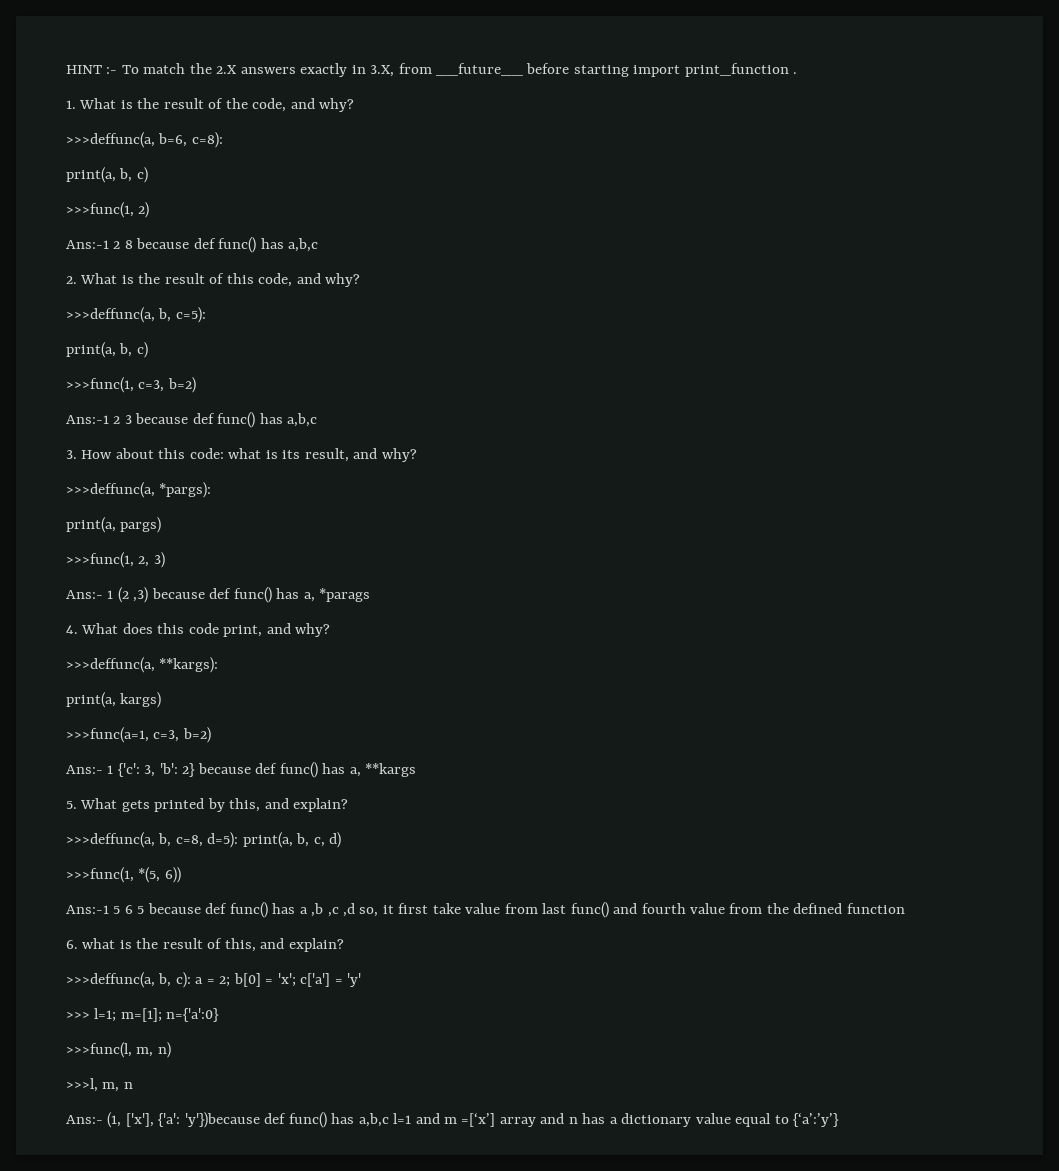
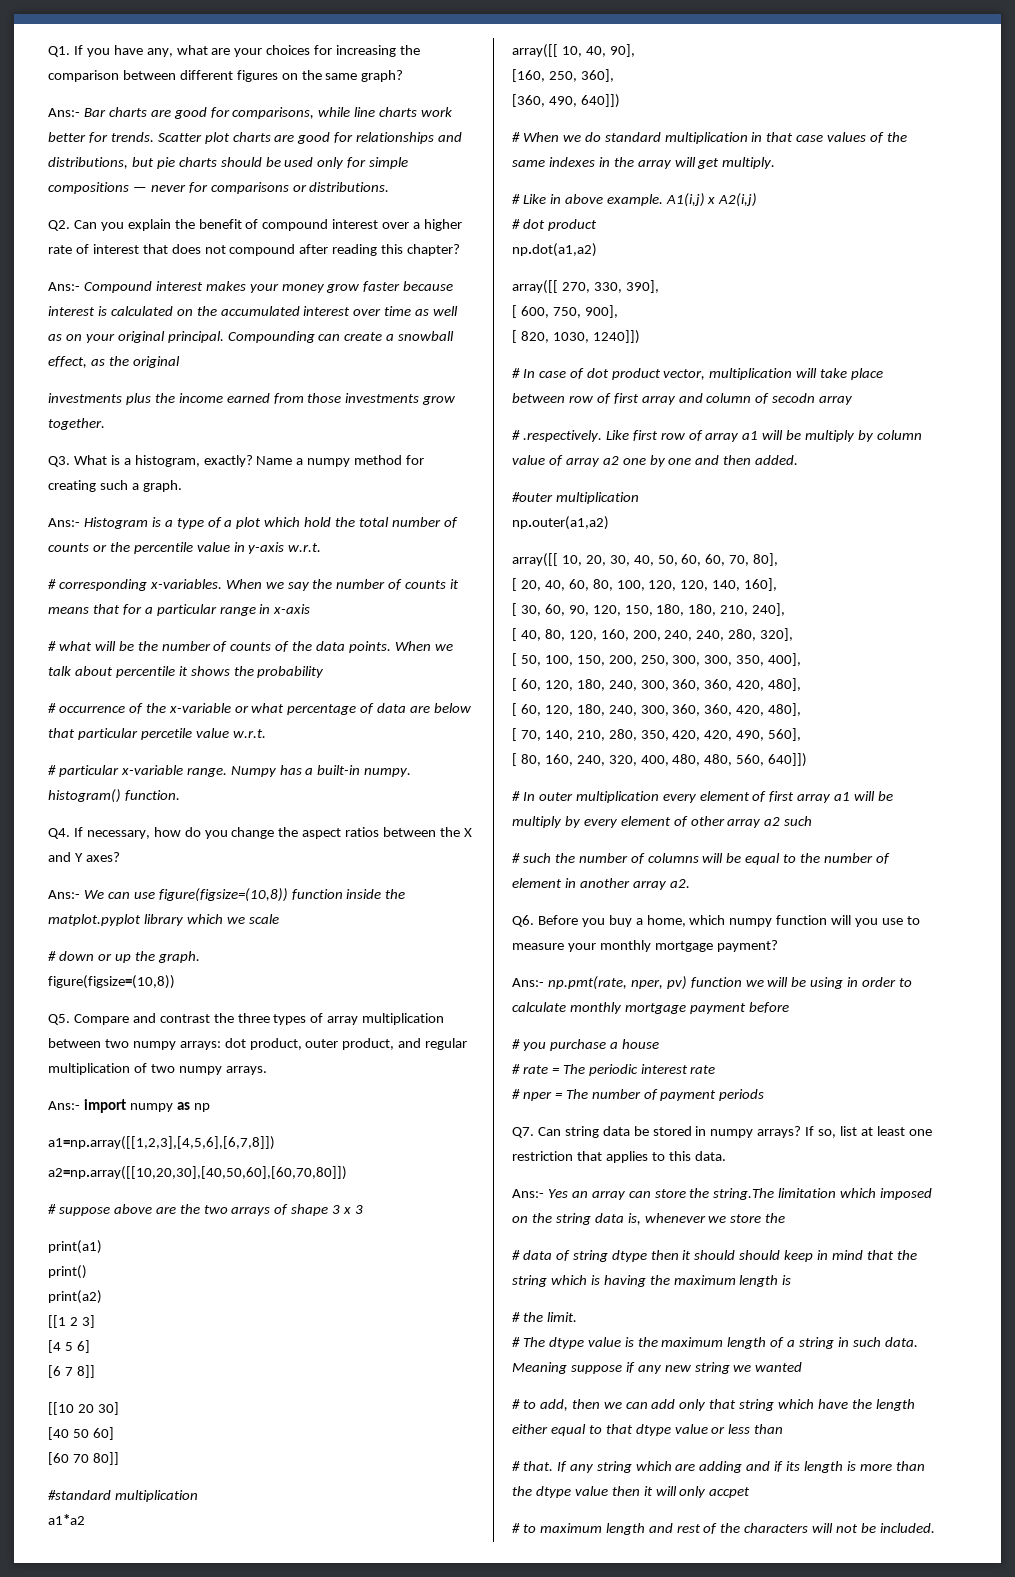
- HINT :- To match the 2.X answers exactly in 3.X, from __future__ before starting import print_function .
- 1. What is the result of the code, and why?
- >>>deffunc(a, b=6, c=8):
- print(a, b, c)
- >>>func(1, 2)
- Ans:-1 2 8 because def func() has a,b,c
- 2. What is the result of this code, and why?
- >>>deffunc(a, b, c=5):
- print(a, b, c)
- >>>func(1, c=3, b=2)
- Ans:-1 2 3 because def func() has a,b,c
- 3. How about this code: what is its result, and why?
- >>>deffunc(a, *pargs):
- print(a, pargs)
- >>>func(1, 2, 3)
- Ans:- 1 (2 ,3) because def func() has a, *parags
- 4. What does this code print, and why?
- >>>deffunc(a, **kargs):
- print(a, kargs)
- >>>func(a=1, c=3, b=2)
- Ans:- 1 {'c': 3, 'b': 2} because def func() has a, **kargs
- 5. What gets printed by this, and explain?
- >>>deffunc(a, b, c=8, d=5): print(a, b, c, d)
- >>>func(1, *(5, 6))
- Ans:-1 5 6 5 because def func() has a ,b ,c ,d so, it first take value from last func() and fourth value from the defined function
- 6. what is the result of this, and explain?
- >>>deffunc(a, b, c): a = 2; b[0] = 'x'; c['a'] = 'y'
- >>> l=1; m=[1]; n={'a':0}
- >>>func(l, m, n)
- >>>l, m, n
- Ans:- (1, ['x'], {'a': 'y'})because def func() has a,b,c l=1 and m =[‘x’] array and n has a dictionary value equal to {‘a’:’y’}
+ Q1. If you have any, what are your choices for increasing the comparison between different figures on the same graph?
+ Ans:- Bar charts are good for comparisons, while line charts work better for trends. Scatter plot charts are good for relationships and distributions, but pie charts should be used only for simple compositions — never for comparisons or distributions.
+ Q2. Can you explain the benefit of compound interest over a higher rate of interest that does not compound after reading this chapter?
+ Ans:- Compound interest makes your money grow faster because interest is calculated on the accumulated interest over time as well as on your original principal. Compounding can create a snowball effect, as the original
+ investments plus the income earned from those investments grow together.
+ Q3. What is a histogram, exactly? Name a numpy method for creating such a graph.
+ Ans:- Histogram is a type of a plot which hold the total number of counts or the percentile value in y-axis w.r.t.
+ # corresponding x-variables. When we say the number of counts it means that for a particular range in x-axis
+ # what will be the number of counts of the data points. When we talk about percentile it shows the probability
+ # occurrence of the x-variable or what percentage of data are below that particular percetile value w.r.t.
+ # particular x-variable range. Numpy has a built-in numpy. histogram() function.
+ Q4. If necessary, how do you change the aspect ratios between the X and Y axes?
+ Ans:- We can use figure(figsize=(10,8)) function inside the matplot.pyplot library which we scale
+ # down or up the graph.
+ figure(figsize=(10,8))
+ Q5. Compare and contrast the three types of array multiplication between two numpy arrays: dot product, outer product, and regular multiplication of two numpy arrays.
+ Ans:- import numpy as np
+ a1=np.array([[1,2,3],[4,5,6],[6,7,8]])
+ a2=np.array([[10,20,30],[40,50,60],[60,70,80]])
+ # suppose above are the two arrays of shape 3 x 3
+ print(a1)
+ print()
+ print(a2)
+ [[1 2 3]
+ [4 5 6]
+ [6 7 8]]
+ [[10 20 30]
+ [40 50 60]
+ [60 70 80]]
+ #standard multiplication
+ a1*a2
+ array([[ 10, 40, 90],
+ [160, 250, 360],
+ [360, 490, 640]])
+ # When we do standard multiplication in that case values of the same indexes in the array will get multiply.
+ # Like in above example. A1(i,j) x A2(i,j)
+ # dot product
+ np.dot(a1,a2)
+ array([[ 270, 330, 390],
+ [ 600, 750, 900],
+ [ 820, 1030, 1240]])
+ # In case of dot product vector, multiplication will take place between row of first array and column of secodn array
+ # .respectively. Like first row of array a1 will be multiply by column value of array a2 one by one and then added.
+ #outer multiplication
+ np.outer(a1,a2)
+ array([[ 10, 20, 30, 40, 50, 60, 60, 70, 80],
+ [ 20, 40, 60, 80, 100, 120, 120, 140, 160],
+ [ 30, 60, 90, 120, 150, 180, 180, 210, 240],
+ [ 40, 80, 120, 160, 200, 240, 240, 280, 320],
+ [ 50, 100, 150, 200, 250, 300, 300, 350, 400],
+ [ 60, 120, 180, 240, 300, 360, 360, 420, 480],
+ [ 60, 120, 180, 240, 300, 360, 360, 420, 480],
+ [ 70, 140, 210, 280, 350, 420, 420, 490, 560],
+ [ 80, 160, 240, 320, 400, 480, 480, 560, 640]])
+ # In outer multiplication every element of first array a1 will be multiply by every element of other array a2 such
+ # such the number of columns will be equal to the number of element in another array a2.
+ Q6. Before you buy a home, which numpy function will you use to measure your monthly mortgage payment?
+ Ans:- np.pmt(rate, nper, pv) function we will be using in order to calculate monthly mortgage payment before
+ # you purchase a house
+ # rate = The periodic interest rate
+ # nper = The number of payment periods
+ Q7. Can string data be stored in numpy arrays? If so, list at least one restriction that applies to this data.
+ Ans:- Yes an array can store the string.The limitation which imposed on the string data is, whenever we store the
+ # data of string dtype then it should should keep in mind that the string which is having the maximum length is
+ # the limit.
+ # The dtype value is the maximum length of a string in such data. Meaning suppose if any new string we wanted
+ # to add, then we can add only that string which have the length either equal to that dtype value or less than
+ # that. If any string which are adding and if its length is more than the dtype value then it will only accpet
+ # to maximum length and rest of the characters will not be included.

